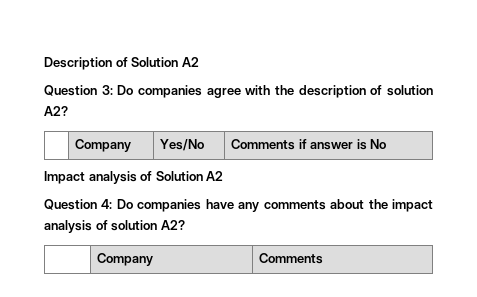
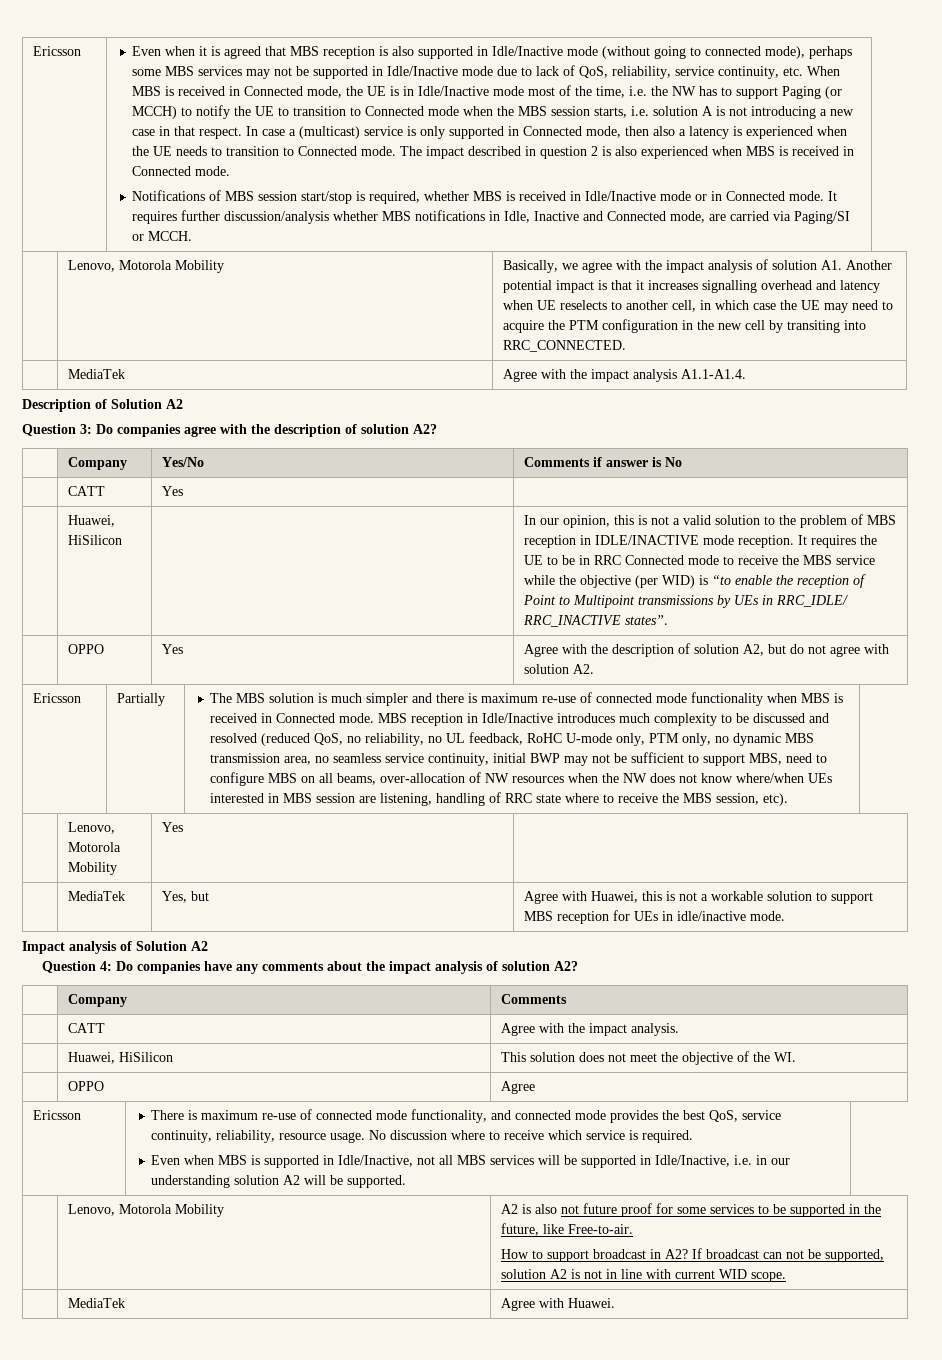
+ Ericsson | Even when it is agreed that MBS reception is also supported in Idle/Inactive mode (without going to connected mode), perhaps some MBS services may not be supported in Idle/Inactive mode due to lack of QoS, reliability, service continuity, etc. When MBS is received in Connected mode, the UE is in Idle/Inactive mode most of the time, i.e. the NW has to support Paging (or MCCH) to notify the UE to transition to Connected mode when the MBS session starts, i.e. solution A is not introducing a new case in that respect. In case a (multicast) service is only supported in Connected mode, then also a latency is experienced when the UE needs to transition to Connected mode. The impact described in question 2 is also experienced when MBS is received in Connected mode.
+ Notifications of MBS session start/stop is required, whether MBS is received in Idle/Inactive mode or in Connected mode. It requires further discussion/analysis whether MBS notifications in Idle, Inactive and Connected mode, are carried via Paging/SI or MCCH.
+ | Lenovo, Motorola Mobility | Basically, we agree with the impact analysis of solution A1. Another potential impact is that it increases signalling overhead and latency when UE reselects to another cell, in which case the UE may need to acquire the PTM configuration in the new cell by transiting into RRC_CONNECTED.
+ | MediaTek | Agree with the impact analysis A1.1-A1.4.
+ | CATT | Yes |
+ | Huawei, HiSilicon | | In our opinion, this is not a valid solution to the problem of MBS reception in IDLE/INACTIVE mode reception. It requires the UE to be in RRC Connected mode to receive the MBS service while the objective (per WID) is “to enable the reception of Point to Multipoint transmissions by UEs in RRC_IDLE/ RRC_INACTIVE states”.
+ | OPPO | Yes | Agree with the description of solution A2, but do not agree with solution A2.
+ Ericsson | Partially | The MBS solution is much simpler and there is maximum re-use of connected mode functionality when MBS is received in Connected mode. MBS reception in Idle/Inactive introduces much complexity to be discussed and resolved (reduced QoS, no reliability, no UL feedback, RoHC U-mode only, PTM only, no dynamic MBS transmission area, no seamless service continuity, initial BWP may not be sufficient to support MBS, need to configure MBS on all beams, over-allocation of NW resources when the NW does not know where/when UEs interested in MBS session are listening, handling of RRC state where to receive the MBS session, etc).
+ | Lenovo, Motorola Mobility | Yes |
+ | MediaTek | Yes, but | Agree with Huawei, this is not a workable solution to support MBS reception for UEs in idle/inactive mode.
+ | CATT | Agree with the impact analysis.
+ | Huawei, HiSilicon | This solution does not meet the objective of the WI.
+ | OPPO | Agree
+ Ericsson | There is maximum re-use of connected mode functionality, and connected mode provides the best QoS, service continuity, reliability, resource usage. No discussion where to receive which service is required.
+ Even when MBS is supported in Idle/Inactive, not all MBS services will be supported in Idle/Inactive, i.e. in our understanding solution A2 will be supported.
+ | Lenovo, Motorola Mobility | A2 is also not future proof for some services to be supported in the future, like Free-to-air.
+ How to support broadcast in A2? If broadcast can not be supported, solution A2 is not in line with current WID scope.
+ | MediaTek | Agree with Huawei.

